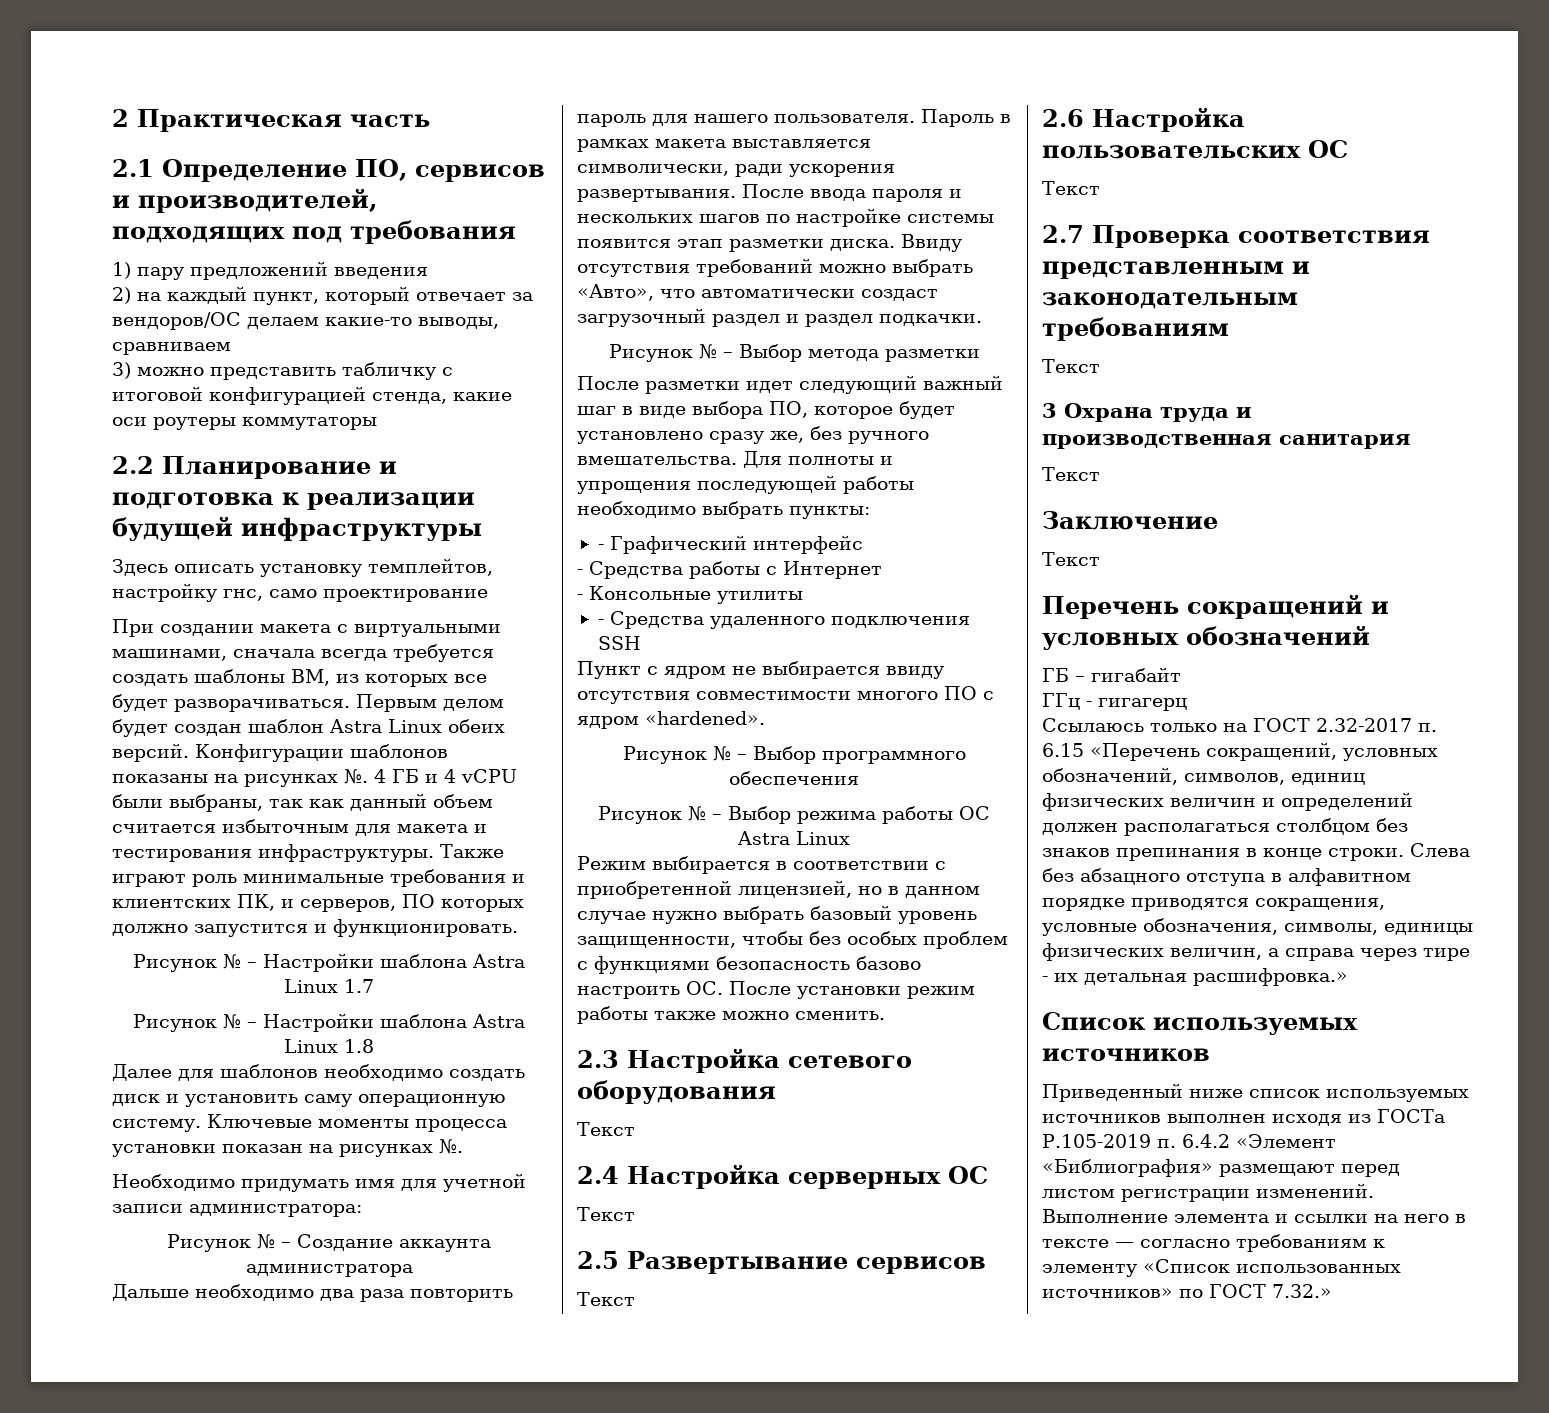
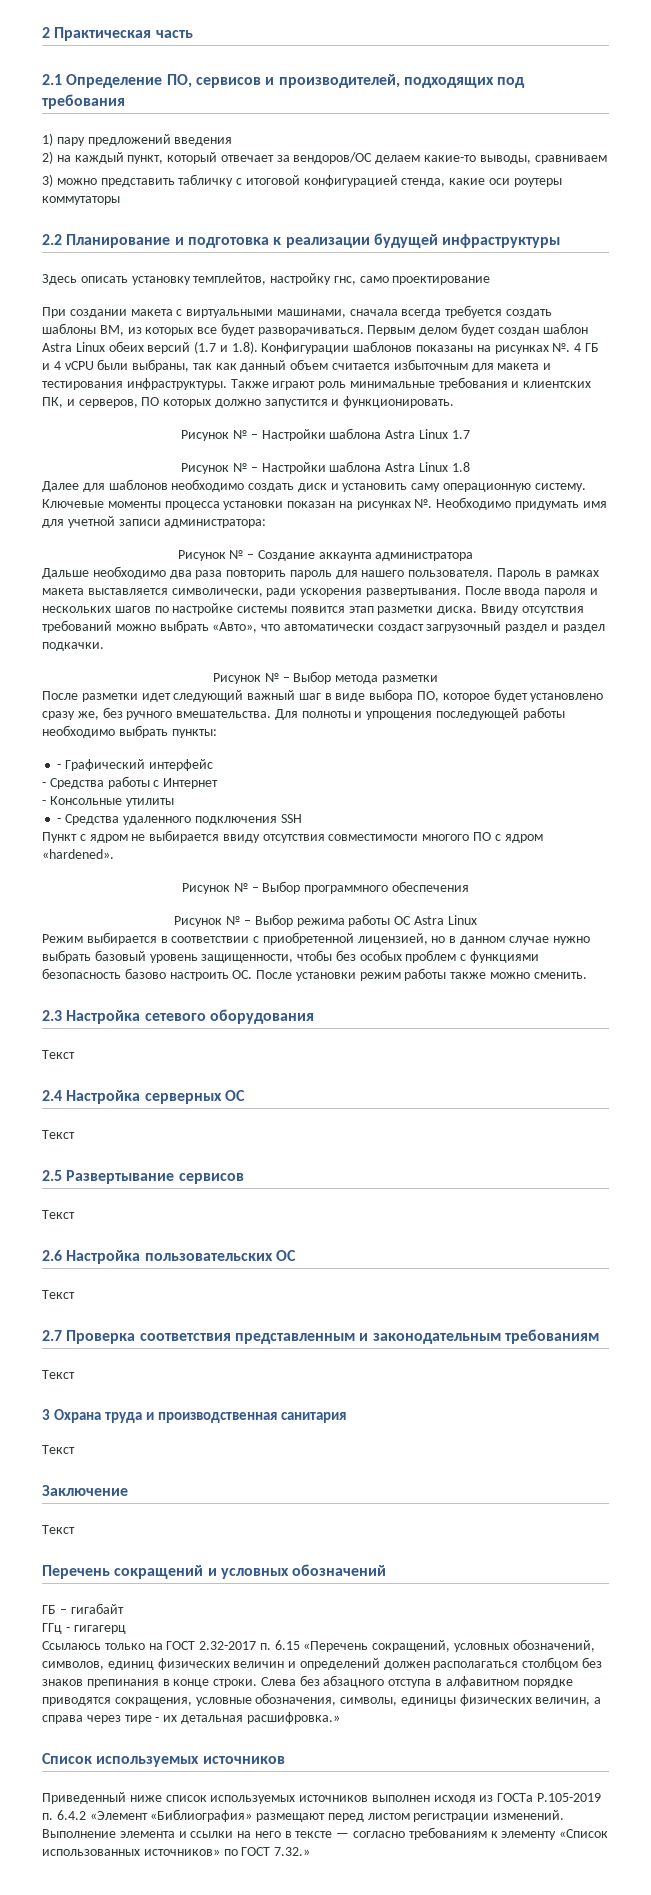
- Первым делом будет создан шаблон Astra Linux обеих версий. Конфигурации шаблонов показаны на рисунках №.
+ Первым делом будет создан шаблон Astra Linux обеих версий (1.7 и 1.8). Конфигурации шаблонов показаны на рисунках №.
- Ключевые моменты процесса установки показан на рисунках №.
- Необходимо придумать имя для учетной записи администратора:
+ Ключевые моменты процесса установки показан на рисунках №. Необходимо придумать имя для учетной записи администратора:

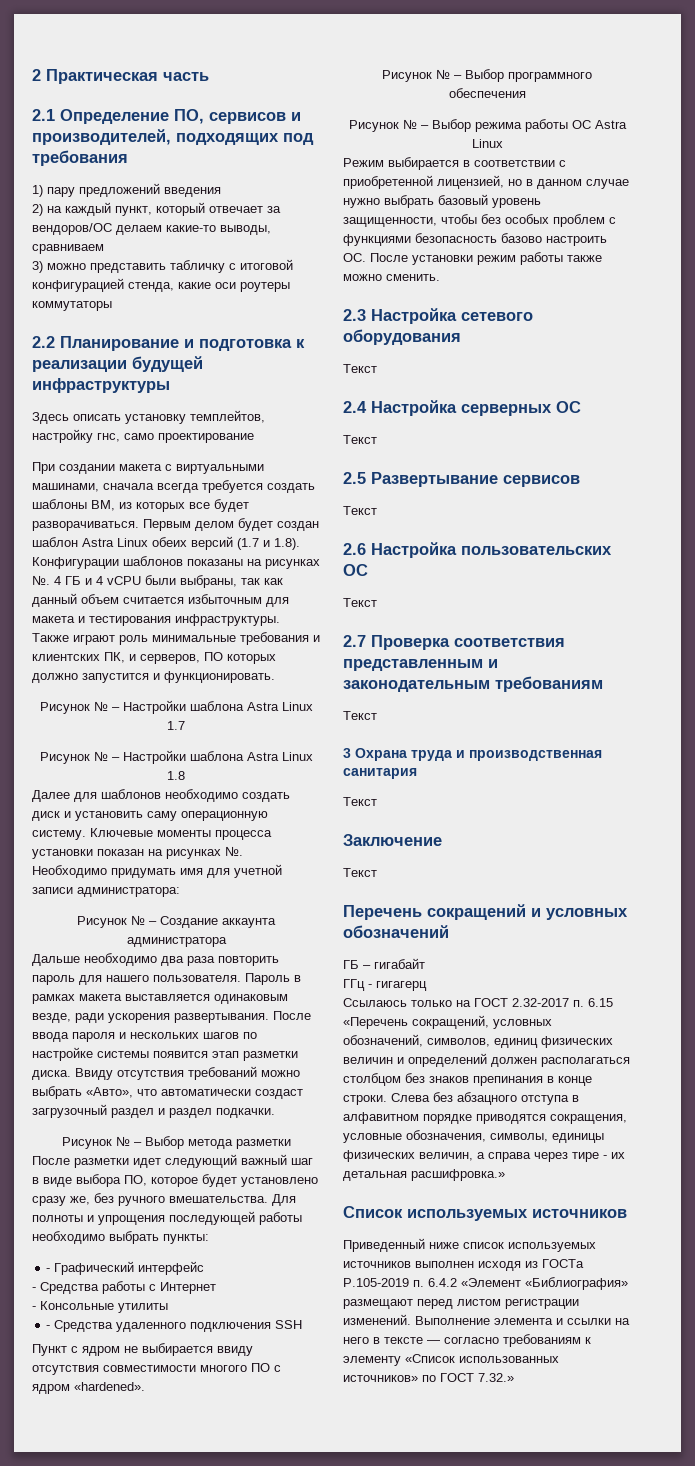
- Пароль в рамках макета выставляется символически, ради ускорения развертывания.
+ Пароль в рамках макета выставляется одинаковым везде, ради ускорения развертывания.

